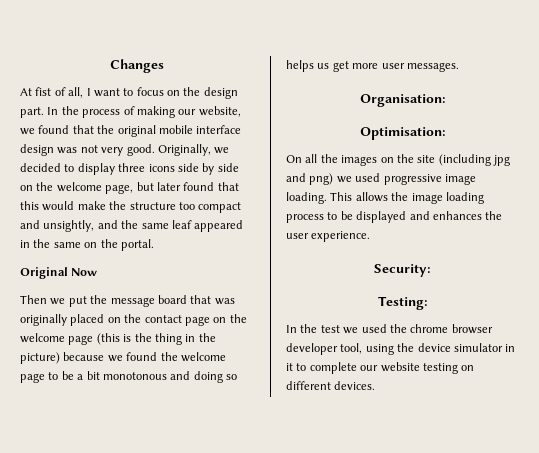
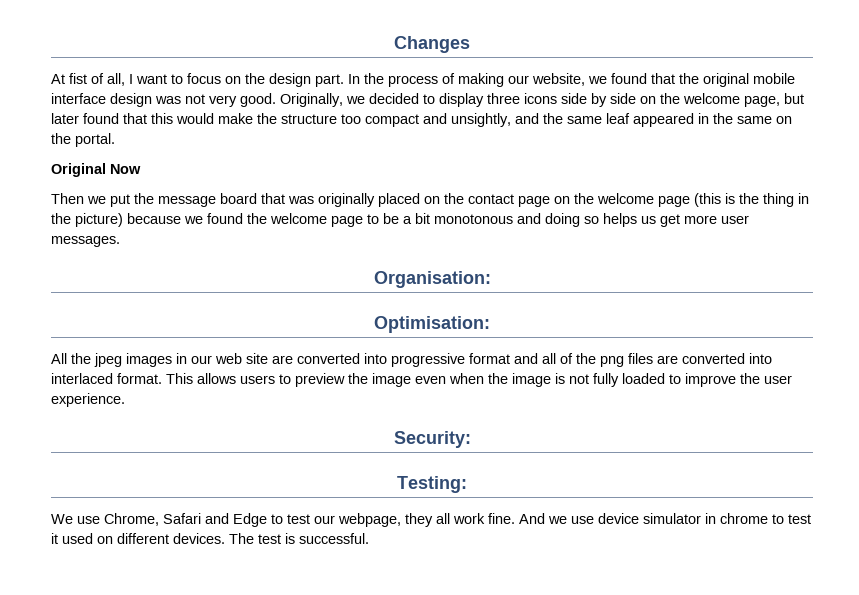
- On all the images on the site (including jpg and png) we used progressive image loading. This allows the image loading process to be displayed and enhances the user experience.
+ All the jpeg images in our web site are converted into progressive format and all of the png files are converted into interlaced format. This allows users to preview the image even when the image is not fully loaded to improve the user experience.
- In the test we used the chrome browser developer tool, using the device simulator in it to complete our website testing on different devices.
+ We use Chrome, Safari and Edge to test our webpage, they all work fine. And we use device simulator in chrome to test it used on different devices. The test is successful.

